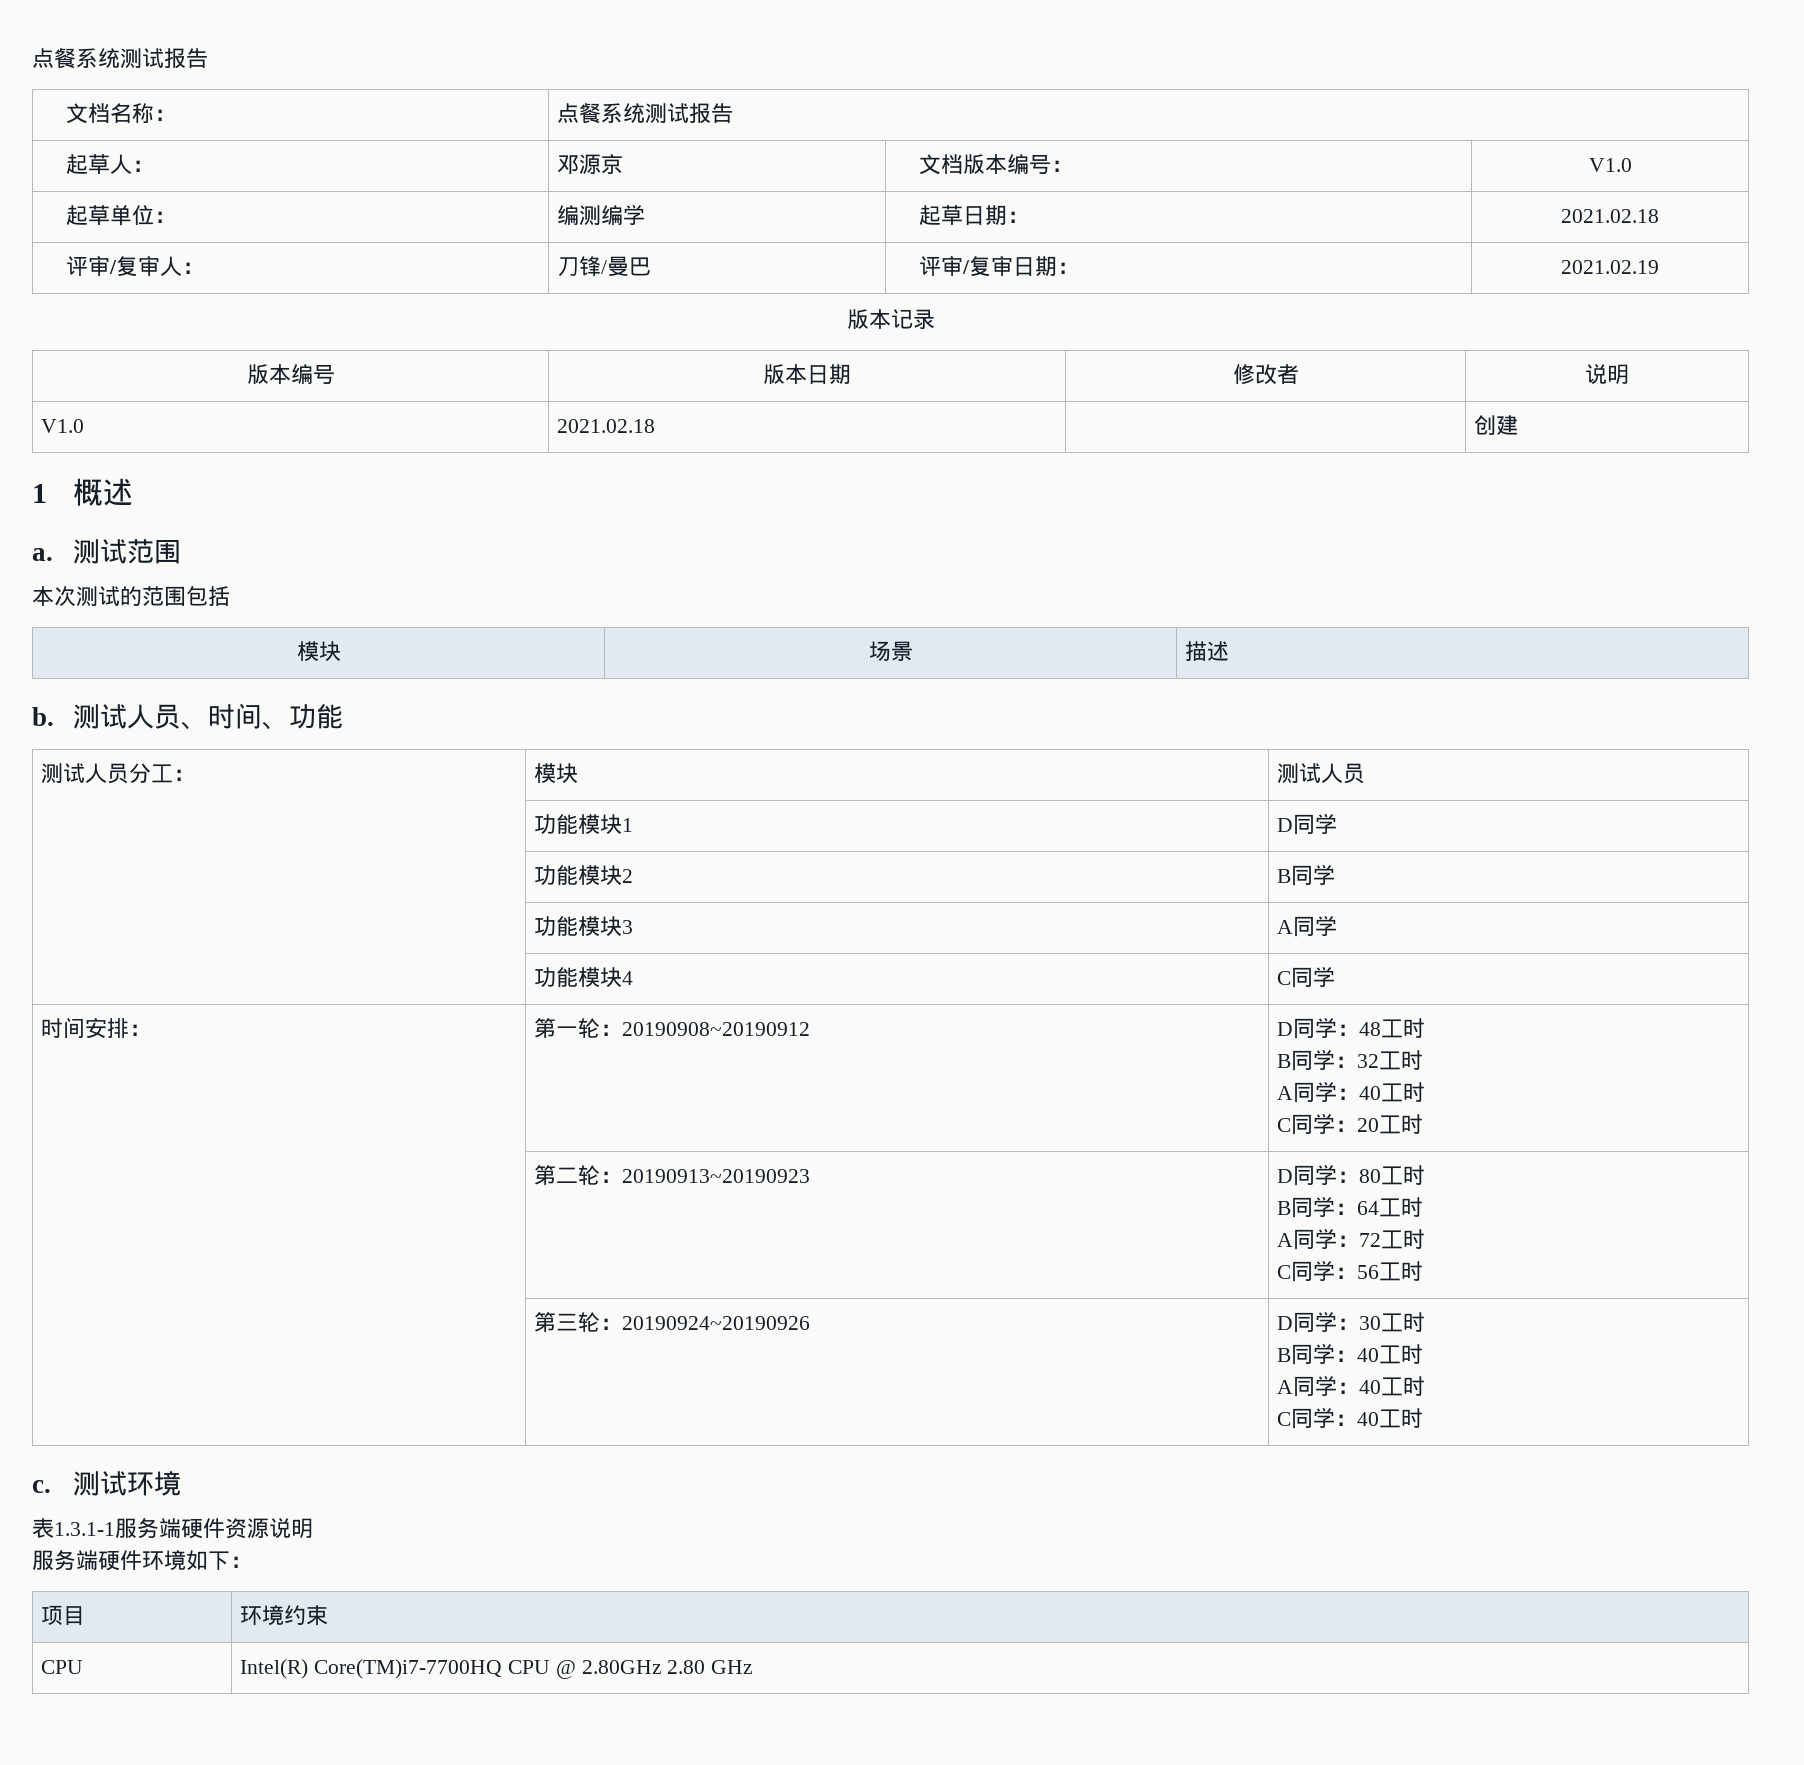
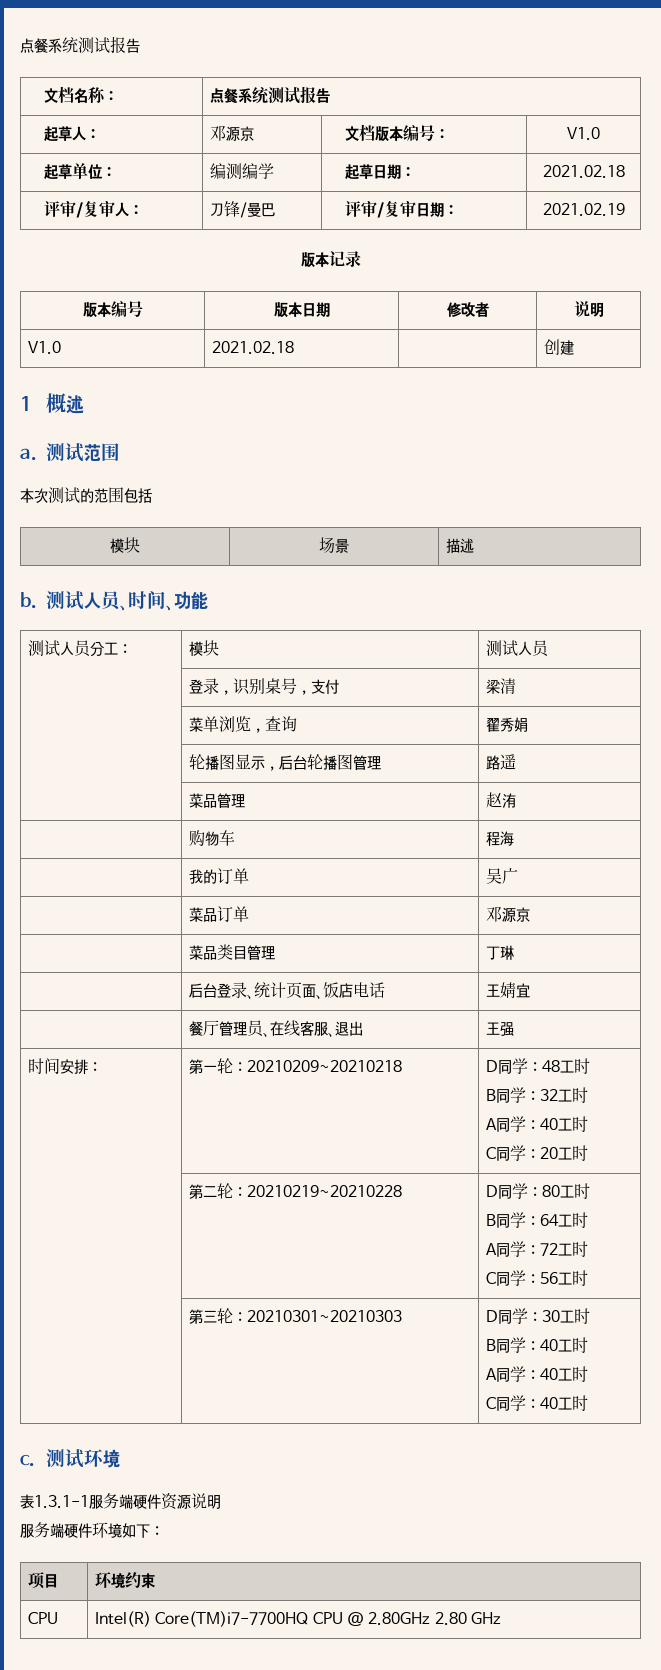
- | 功能模块1 | D同学
- | 功能模块2 | B同学
- | 功能模块3 | A同学
- | 功能模块4 | C同学
+ | 登录，识别桌号，支付 | 梁清
+ | 菜单浏览，查询 | 翟秀娟
+ | 轮播图显示，后台轮播图管理 | 路遥
+ | 菜品管理 | 赵洧
+ | 购物车 | 程海
+ | 我的订单 | 吴广
+ | 菜品订单 | 邓源京
+ | 菜品类目管理 | 丁琳
+ | 后台登录、统计页面、饭店电话 | 王婧宜
+ | 餐厅管理员、在线客服、退出 | 王强
- 时间安排： | 第一轮：20190908~20190912 | D同学：48工时
+ 时间安排： | 第一轮：20210209~20210218 | D同学：48工时
- | 第二轮：20190913~20190923 | D同学：80工时
+ | 第二轮：20210219~20210228 | D同学：80工时
- | 第三轮：20190924~20190926 | D同学：30工时
+ | 第三轮：20210301~20210303 | D同学：30工时

